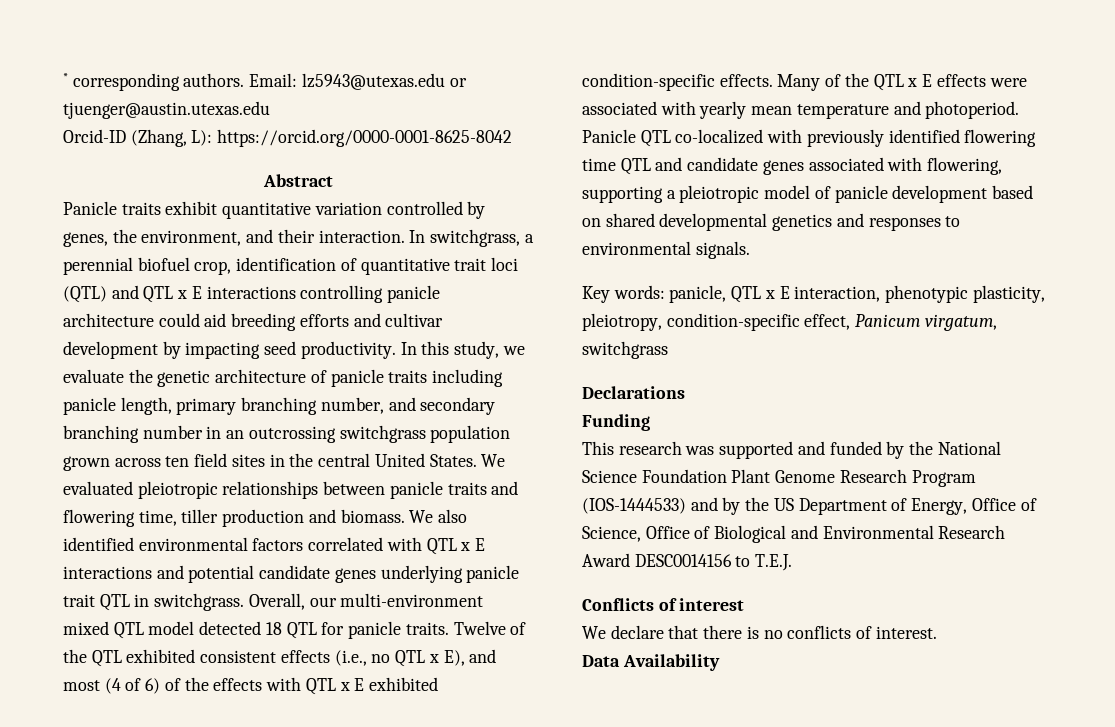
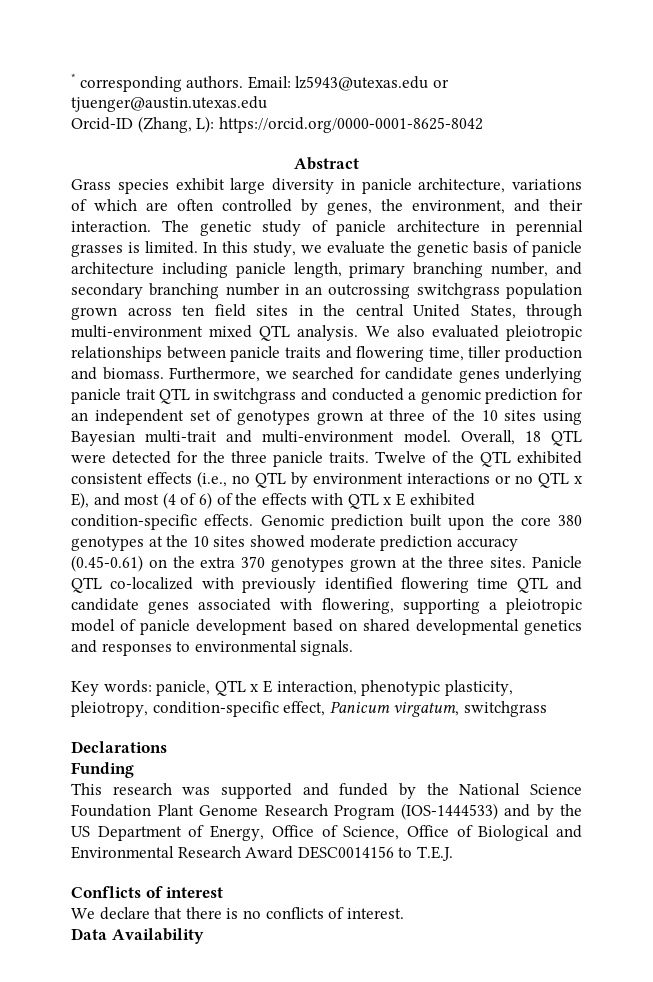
- Panicle traits exhibit quantitative variation controlled by genes, the environment, and their interaction.
+ Grass species exhibit large diversity in panicle architecture, variations of which are often controlled by genes, the environment, and their interaction.
- In switchgrass, a perennial biofuel crop, identification of quantitative trait loci (QTL) and QTL x E interactions controlling panicle architecture could aid breeding efforts and cultivar development by impacting seed productivity.
+ The genetic study of panicle architecture in perennial grasses is limited.
- In this study, we evaluate the genetic architecture of panicle traits including panicle length, primary branching number, and secondary branching number in an outcrossing switchgrass population grown across ten field sites in the central United States. We evaluated pleiotropic relationships between panicle traits and flowering time, tiller production and biomass.
+ In this study, we evaluate the genetic basis of panicle architecture including panicle length, primary branching number, and secondary branching number in an outcrossing switchgrass population grown across ten field sites in the central United States, through multi-environment mixed QTL analysis. We also evaluated pleiotropic relationships between panicle traits and flowering time, tiller production and biomass.
- We also identified environmental factors correlated with QTL x E interactions and potential candidate genes underlying panicle trait QTL in switchgrass. Overall, our multi-environment mixed QTL model detected 18 QTL for panicle traits.
+ Furthermore, we searched for candidate genes underlying panicle trait QTL in switchgrass and conducted a genomic prediction for an independent set of genotypes grown at three of the 10 sites using Bayesian multi-trait and multi-environment model. Overall, 18 QTL were detected for the three panicle traits.
- Twelve of the QTL exhibited consistent effects (i.e., no QTL x E), and most (4 of 6) of the effects with QTL x E exhibited condition-specific effects.
+ Twelve of the QTL exhibited consistent effects (i.e., no QTL by environment interactions or no QTL x E), and most (4 of 6) of the effects with QTL x E exhibited condition-specific effects.
- Many of the QTL x E effects were associated with yearly mean temperature and photoperiod.
+ Genomic prediction built upon the core 380 genotypes at the 10 sites showed moderate prediction accuracy (0.45-0.61) on the extra 370 genotypes grown at the three sites.

